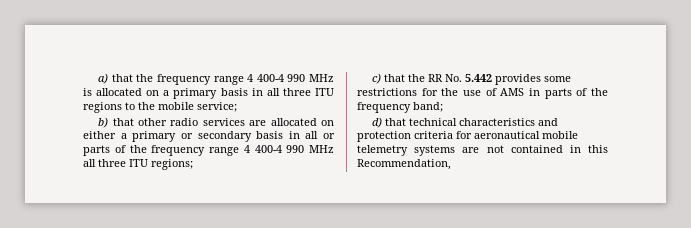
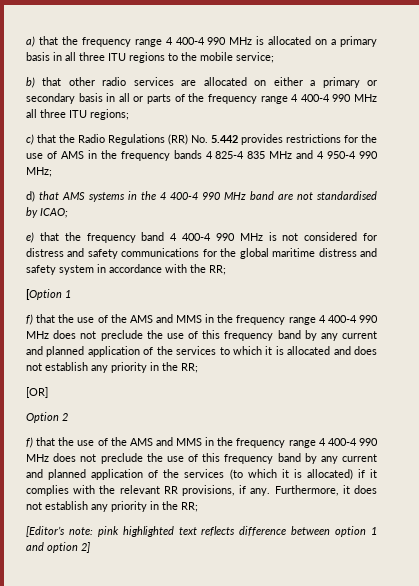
- c) that the RR No. 5.442 provides some restrictions for the use of AMS in parts of the frequency band;
- d) that technical characteristics and protection criteria for aeronautical mobile telemetry systems are not contained in this Recommendation,
+ c) that the Radio Regulations (RR) No. 5.442 provides restrictions for the use of AMS in the frequency bands 4 825-4 835 MHz and 4 950-4 990 MHz;
+ d) that AMS systems in the 4 400-4 990 MHz band are not standardised by ICAO;
+ e) that the frequency band 4 400-4 990 MHz is not considered for distress and safety communications for the global maritime distress and safety system in accordance with the RR;
+ [Option 1
+ f) that the use of the AMS and MMS in the frequency range 4 400-4 990 MHz does not preclude the use of this frequency band by any current and planned application of the services to which it is allocated and does not establish any priority in the RR;
+ [OR]
+ Option 2
+ f) that the use of the AMS and MMS in the frequency range 4 400-4 990 MHz does not preclude the use of this frequency band by any current and planned application of the services (to which it is allocated) if it complies with the relevant RR provisions, if any. Furthermore, it does not establish any priority in the RR;
+ [Editor’s note: pink highlighted text reflects difference between option 1 and option 2]

